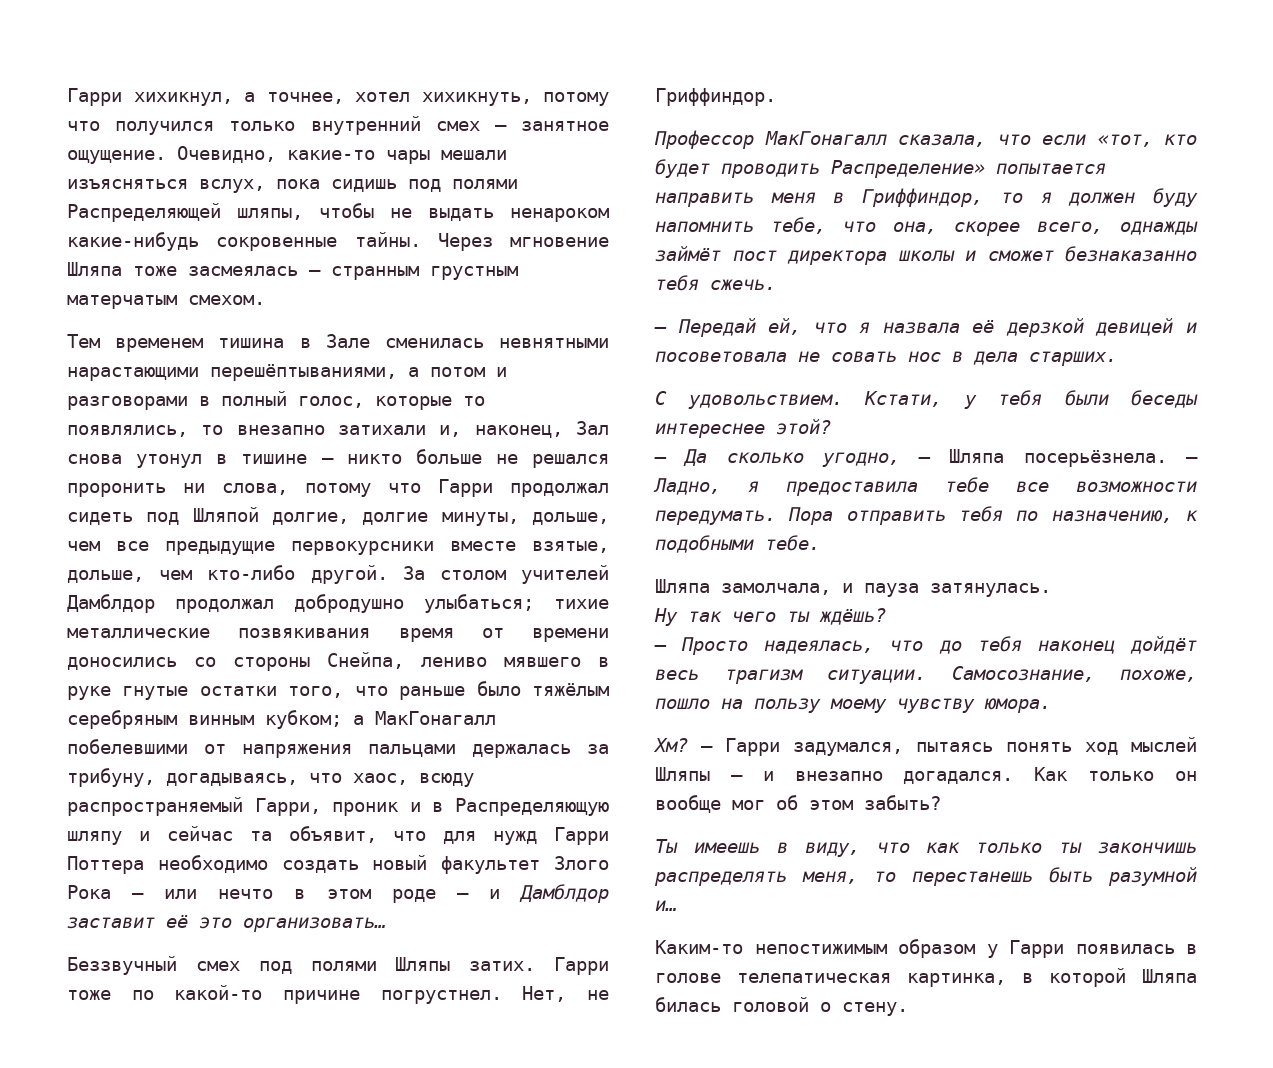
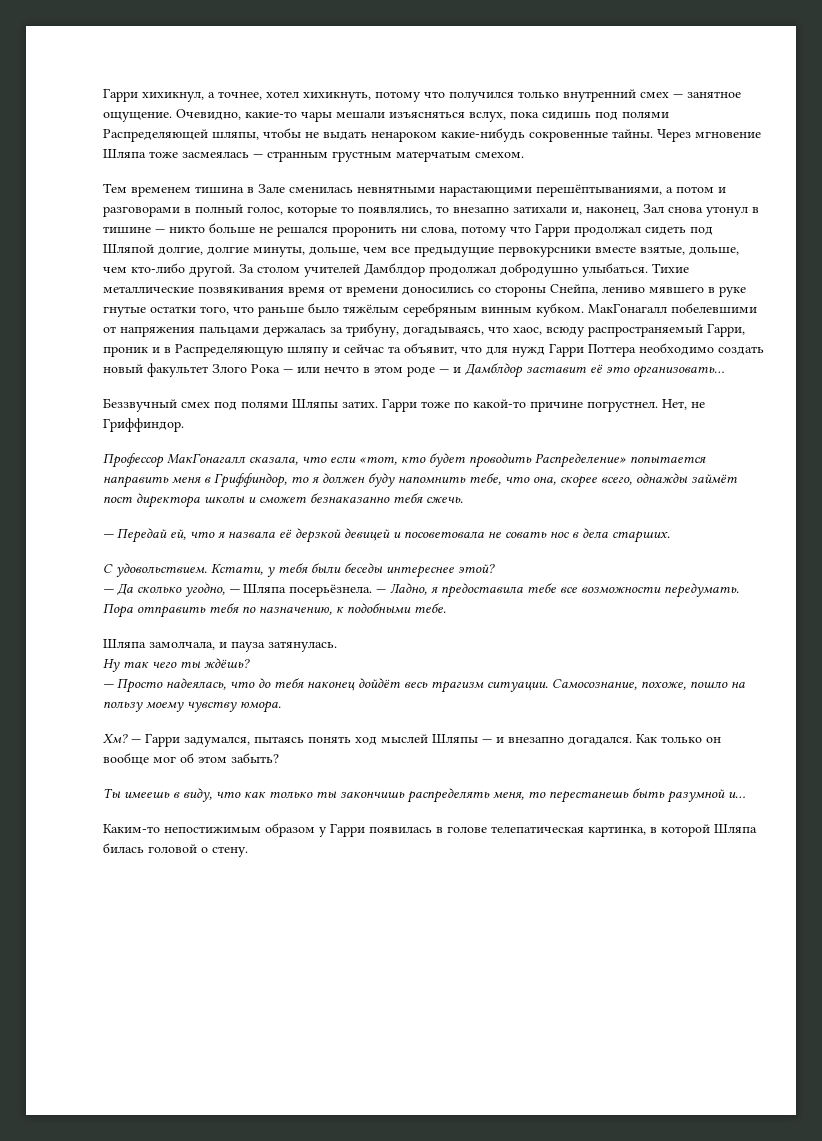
- За столом учителей Дамблдор продолжал добродушно улыбаться; тихие металлические позвякивания время от времени доносились со стороны Снейпа, лениво мявшего в руке гнутые остатки того, что раньше было тяжёлым серебряным винным кубком; а МакГонагалл побелевшими от напряжения пальцами держалась за трибуну, догадываясь, что хаос, всюду распространяемый Гарри, проник и в Распределяющую шляпу и сейчас та объявит, что для нужд Гарри Поттера необходимо создать новый факультет Злого Рока — или нечто в этом роде — и Дамблдор заставит её это организовать…
+ За столом учителей Дамблдор продолжал добродушно улыбаться. Тихие металлические позвякивания время от времени доносились со стороны Снейпа, лениво мявшего в руке гнутые остатки того, что раньше было тяжёлым серебряным винным кубком. МакГонагалл побелевшими от напряжения пальцами держалась за трибуну, догадываясь, что хаос, всюду распространяемый Гарри, проник и в Распределяющую шляпу и сейчас та объявит, что для нужд Гарри Поттера необходимо создать новый факультет Злого Рока — или нечто в этом роде — и Дамблдор заставит её это организовать…

